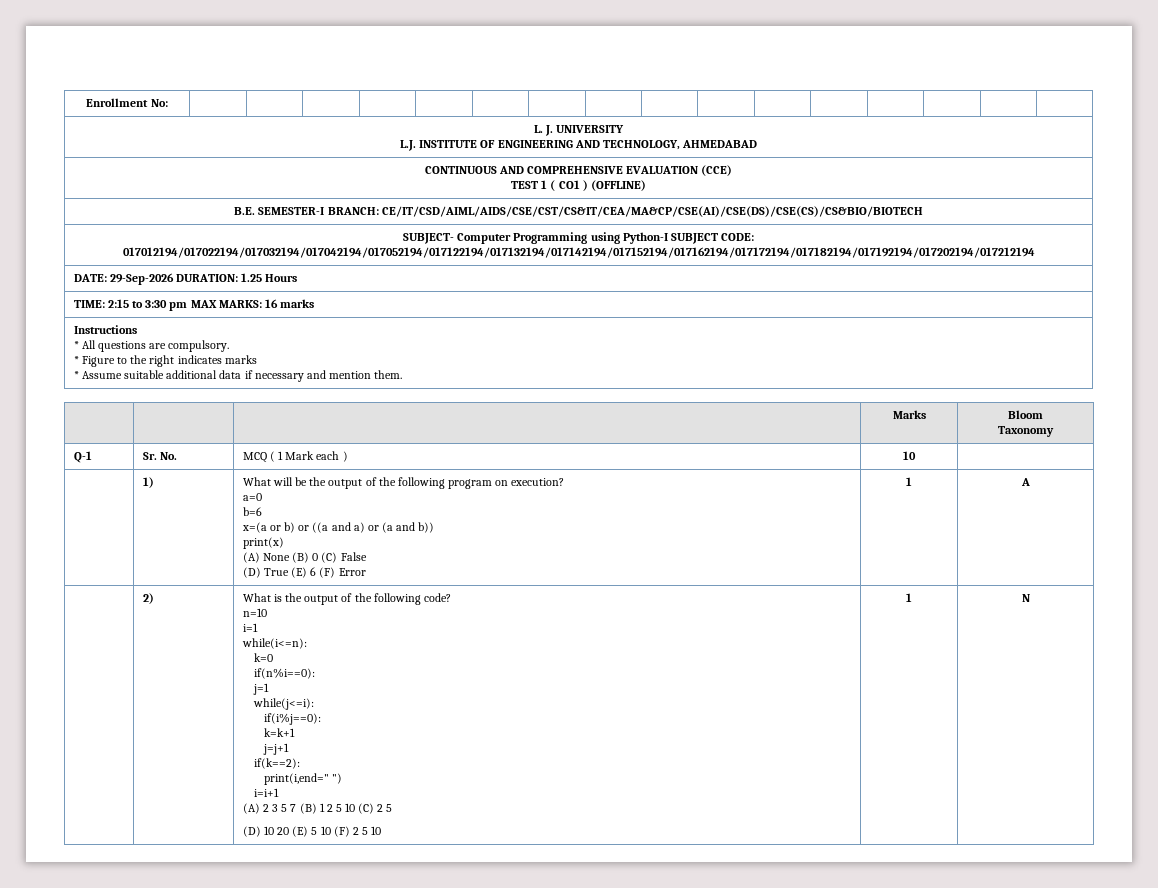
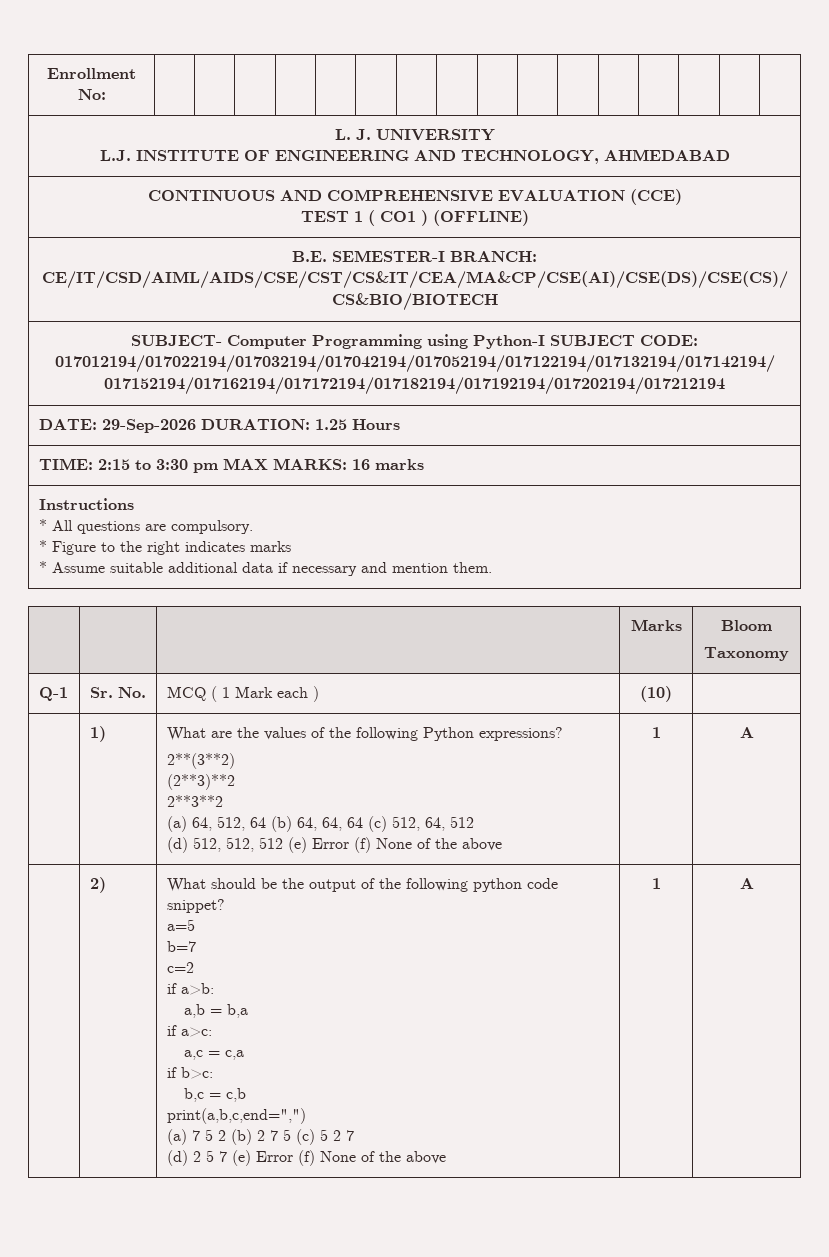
- Q-1 | Sr. No. | MCQ ( 1 Mark each ) | 10 |
+ Q-1 | Sr. No. | MCQ ( 1 Mark each ) | (10) |
- | 1) | What will be the output of the following program on execution?
- a=0
- b=6
- x=(a or b) or ((a and a) or (a and b))
- print(x)
- (A) None (B) 0 (C) False
- (D) True (E) 6 (F) Error | 1 | A
+ | 1) | What are the values of the following Python expressions?
+ 2**(3**2)
+ (2**3)**2
+ 2**3**2
+ (a) 64, 512, 64 (b) 64, 64, 64 (c) 512, 64, 512
+ (d) 512, 512, 512 (e) Error (f) None of the above | 1 | A
- What is the output of the following code?
- n=10
- i=1
- while(i<=n):
- k=0
- if(n%i==0):
- j=1
- while(j<=i):
- if(i%j==0):
- k=k+1
- j=j+1
- if(k==2):
- print(i,end=" ")
- i=i+1
- (A) 2 3 5 7 (B) 1 2 5 10 (C) 2 5
- (D) 10 20 (E) 5 10 (F) 2 5 10 | 1 | N
+ What should be the output of the following python code snippet?
+ a=5
+ b=7
+ c=2
+ if a>b:
+ a,b = b,a
+ if a>c:
+ a,c = c,a
+ if b>c:
+ b,c = c,b
+ print(a,b,c,end=",")
+ (a) 7 5 2 (b) 2 7 5 (c) 5 2 7
+ (d) 2 5 7 (e) Error (f) None of the above | 1 | A

